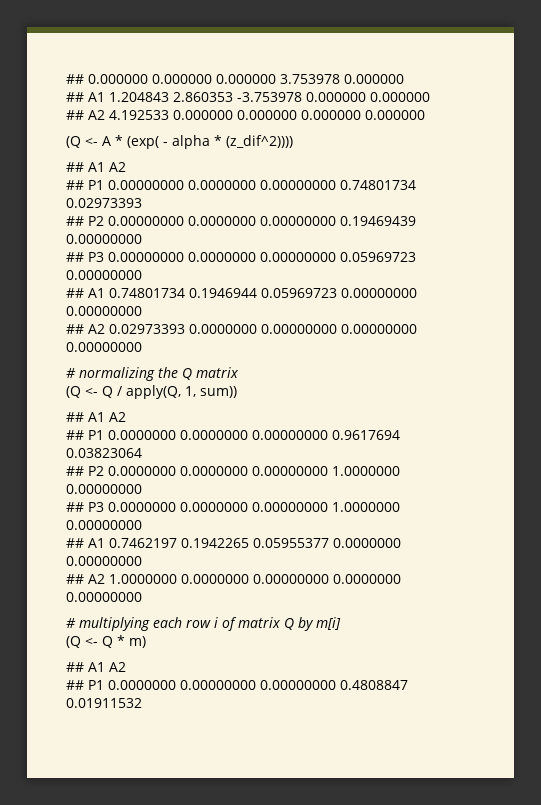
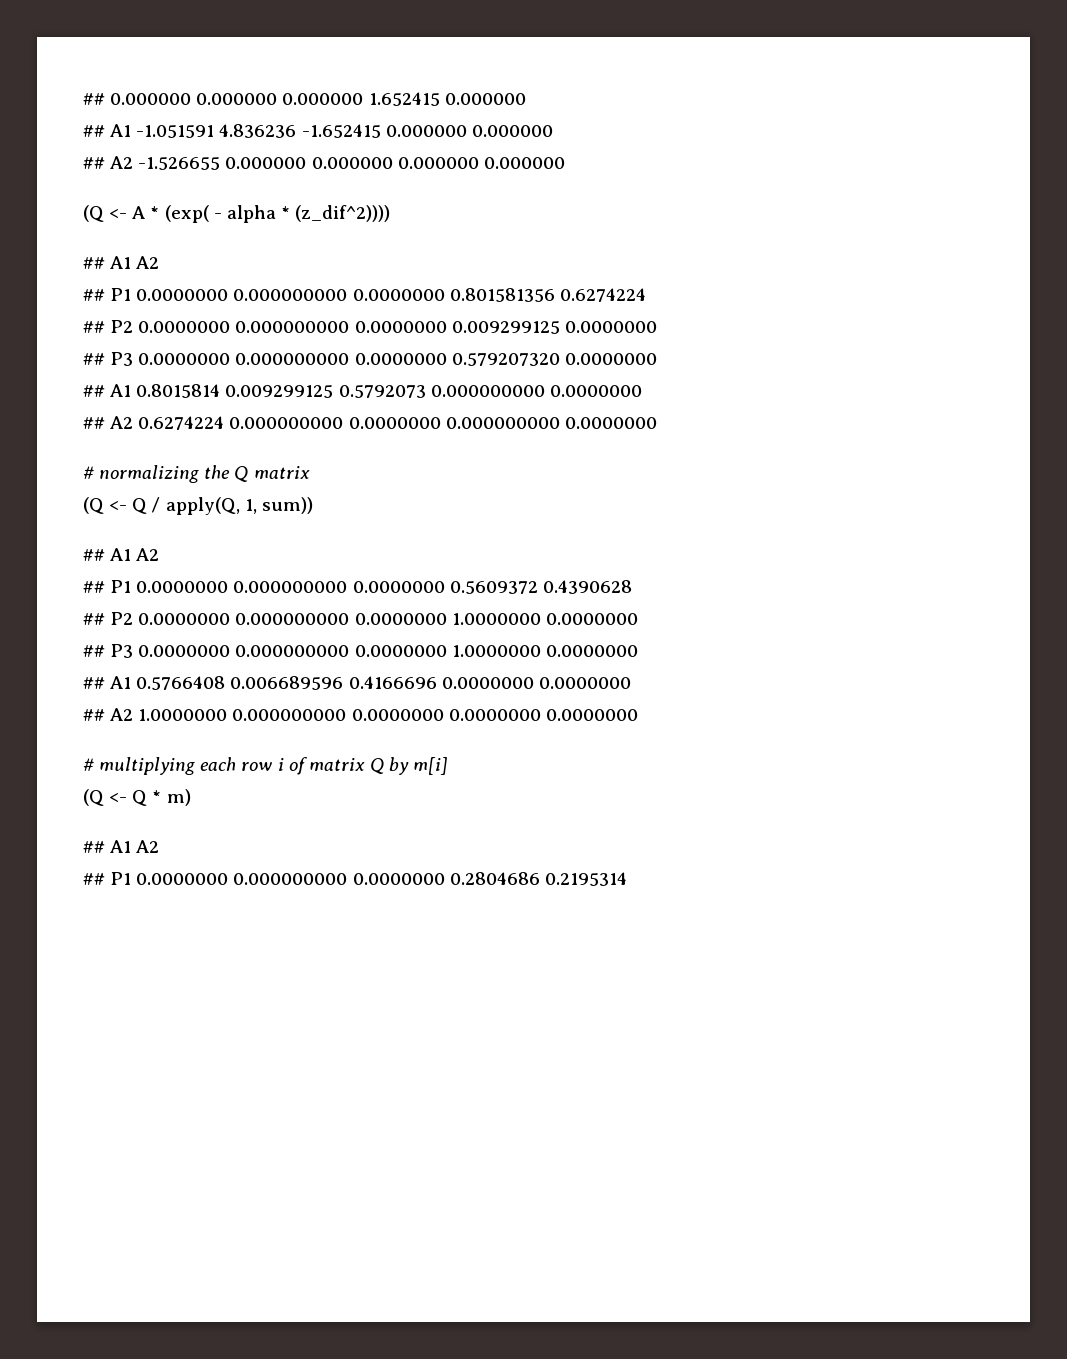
- ## 0.000000 0.000000 0.000000 3.753978 0.000000
+ ## 0.000000 0.000000 0.000000 1.652415 0.000000
- ## A1 1.204843 2.860353 -3.753978 0.000000 0.000000
+ ## A1 -1.051591 4.836236 -1.652415 0.000000 0.000000
- ## A2 4.192533 0.000000 0.000000 0.000000 0.000000
+ ## A2 -1.526655 0.000000 0.000000 0.000000 0.000000
- ## P1 0.00000000 0.0000000 0.00000000 0.74801734 0.02973393
- ## P2 0.00000000 0.0000000 0.00000000 0.19469439 0.00000000
- ## P3 0.00000000 0.0000000 0.00000000 0.05969723 0.00000000
- ## A1 0.74801734 0.1946944 0.05969723 0.00000000 0.00000000
- ## A2 0.02973393 0.0000000 0.00000000 0.00000000 0.00000000
+ ## P1 0.0000000 0.000000000 0.0000000 0.801581356 0.6274224
+ ## P2 0.0000000 0.000000000 0.0000000 0.009299125 0.0000000
+ ## P3 0.0000000 0.000000000 0.0000000 0.579207320 0.0000000
+ ## A1 0.8015814 0.009299125 0.5792073 0.000000000 0.0000000
+ ## A2 0.6274224 0.000000000 0.0000000 0.000000000 0.0000000
- ## P1 0.0000000 0.0000000 0.00000000 0.9617694 0.03823064
- ## P2 0.0000000 0.0000000 0.00000000 1.0000000 0.00000000
- ## P3 0.0000000 0.0000000 0.00000000 1.0000000 0.00000000
- ## A1 0.7462197 0.1942265 0.05955377 0.0000000 0.00000000
+ ## P1 0.0000000 0.000000000 0.0000000 0.5609372 0.4390628
+ ## P2 0.0000000 0.000000000 0.0000000 1.0000000 0.0000000
+ ## P3 0.0000000 0.000000000 0.0000000 1.0000000 0.0000000
+ ## A1 0.5766408 0.006689596 0.4166696 0.0000000 0.0000000
- ## A2 1.0000000 0.0000000 0.00000000 0.0000000 0.00000000
+ ## A2 1.0000000 0.000000000 0.0000000 0.0000000 0.0000000
- ## P1 0.0000000 0.00000000 0.00000000 0.4808847 0.01911532
+ ## P1 0.0000000 0.000000000 0.0000000 0.2804686 0.2195314

